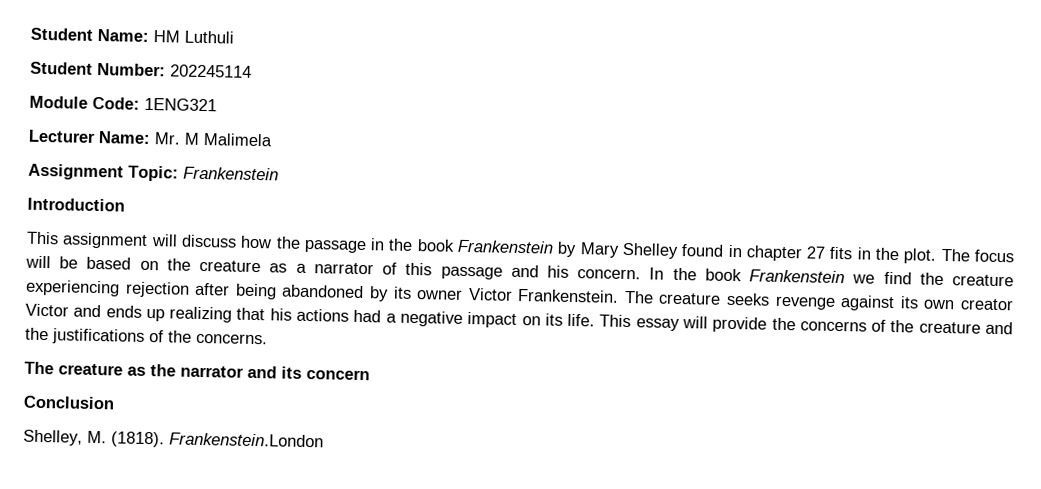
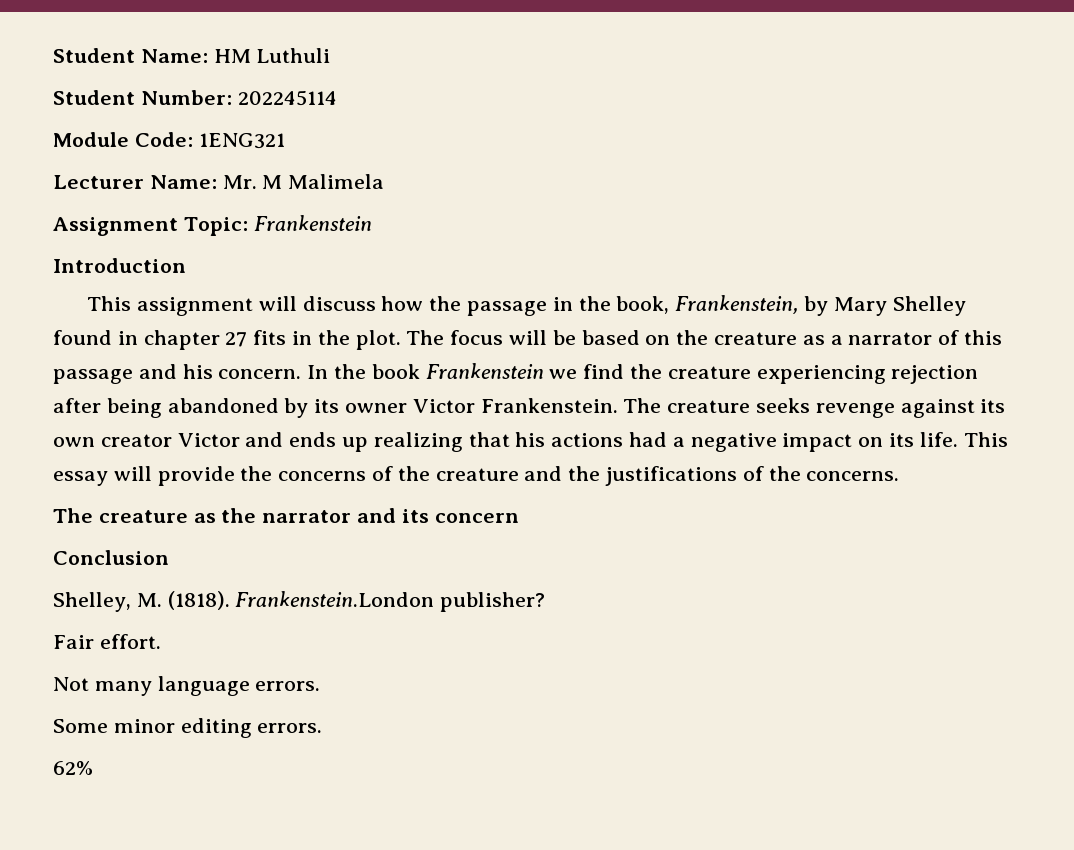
- This assignment will discuss how the passage in the book Frankenstein by Mary Shelley found in chapter 27 fits in the plot.
+ This assignment will discuss how the passage in the book, Frankenstein, by Mary Shelley found in chapter 27 fits in the plot.
- Frankenstein.London
+ Frankenstein.London publisher?
+ Fair effort.
+ Not many language errors.
+ Some minor editing errors.
+ 62%

